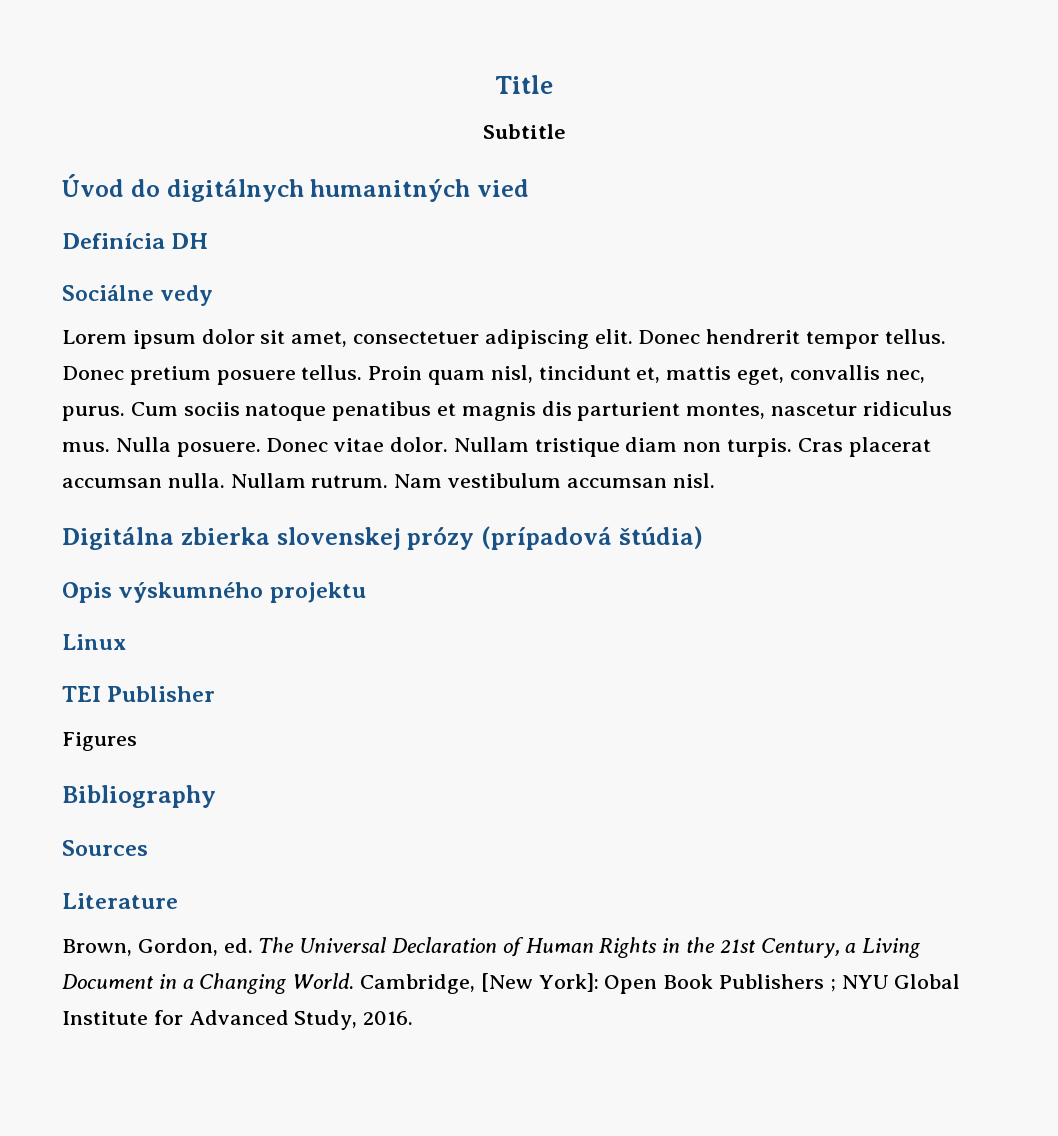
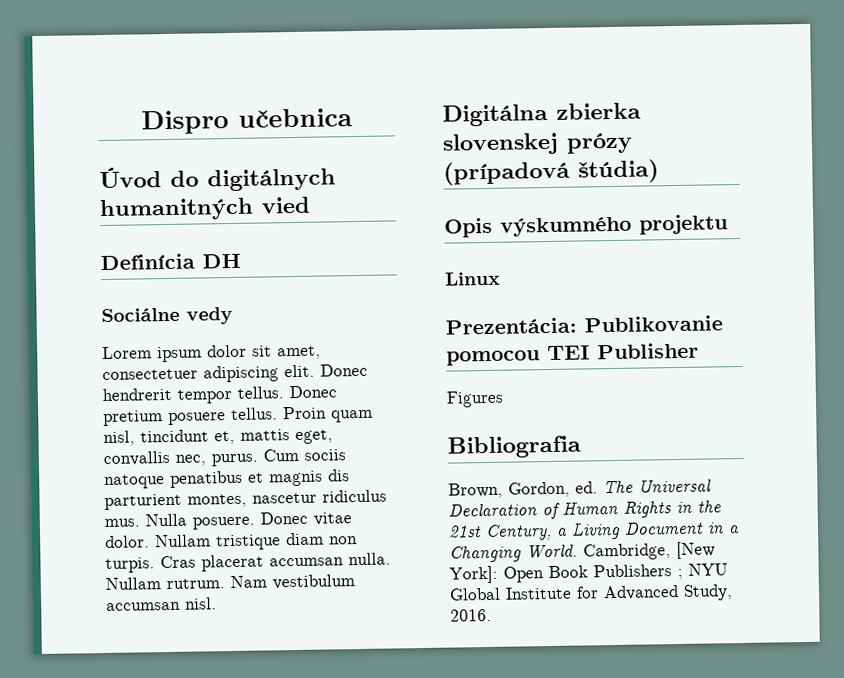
- Title
- Subtitle
+ Dispro učebnica
- TEI Publisher
+ Prezentácia: Publikovanie pomocou TEI Publisher
- Bibliography
- Sources
- Literature
+ Bibliografia

